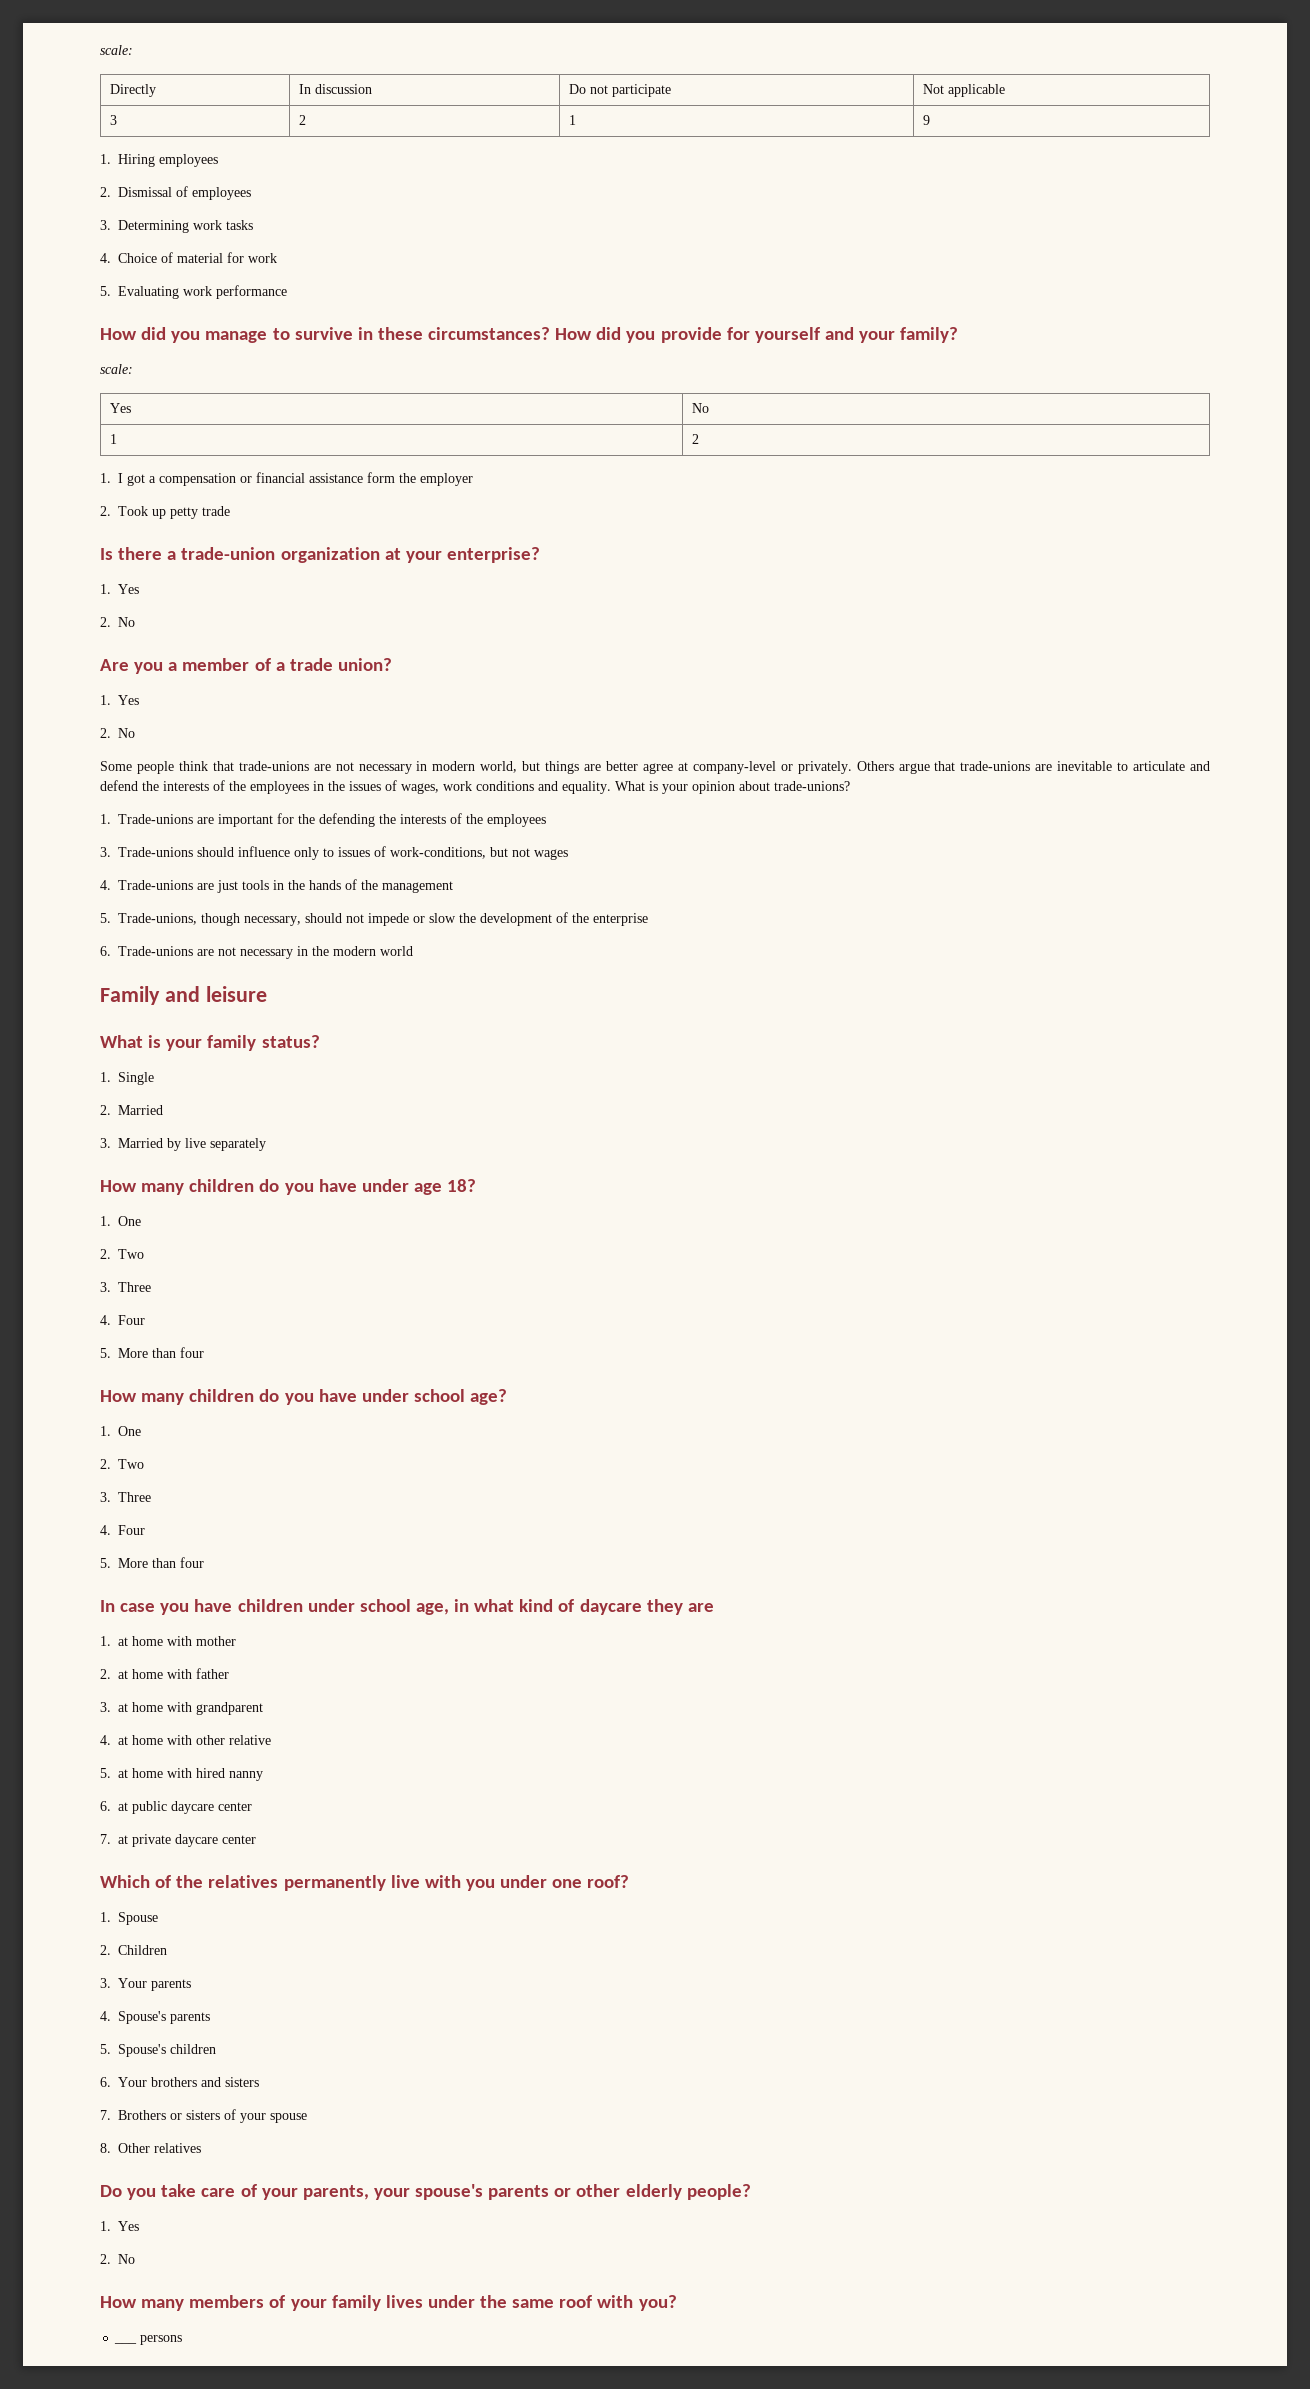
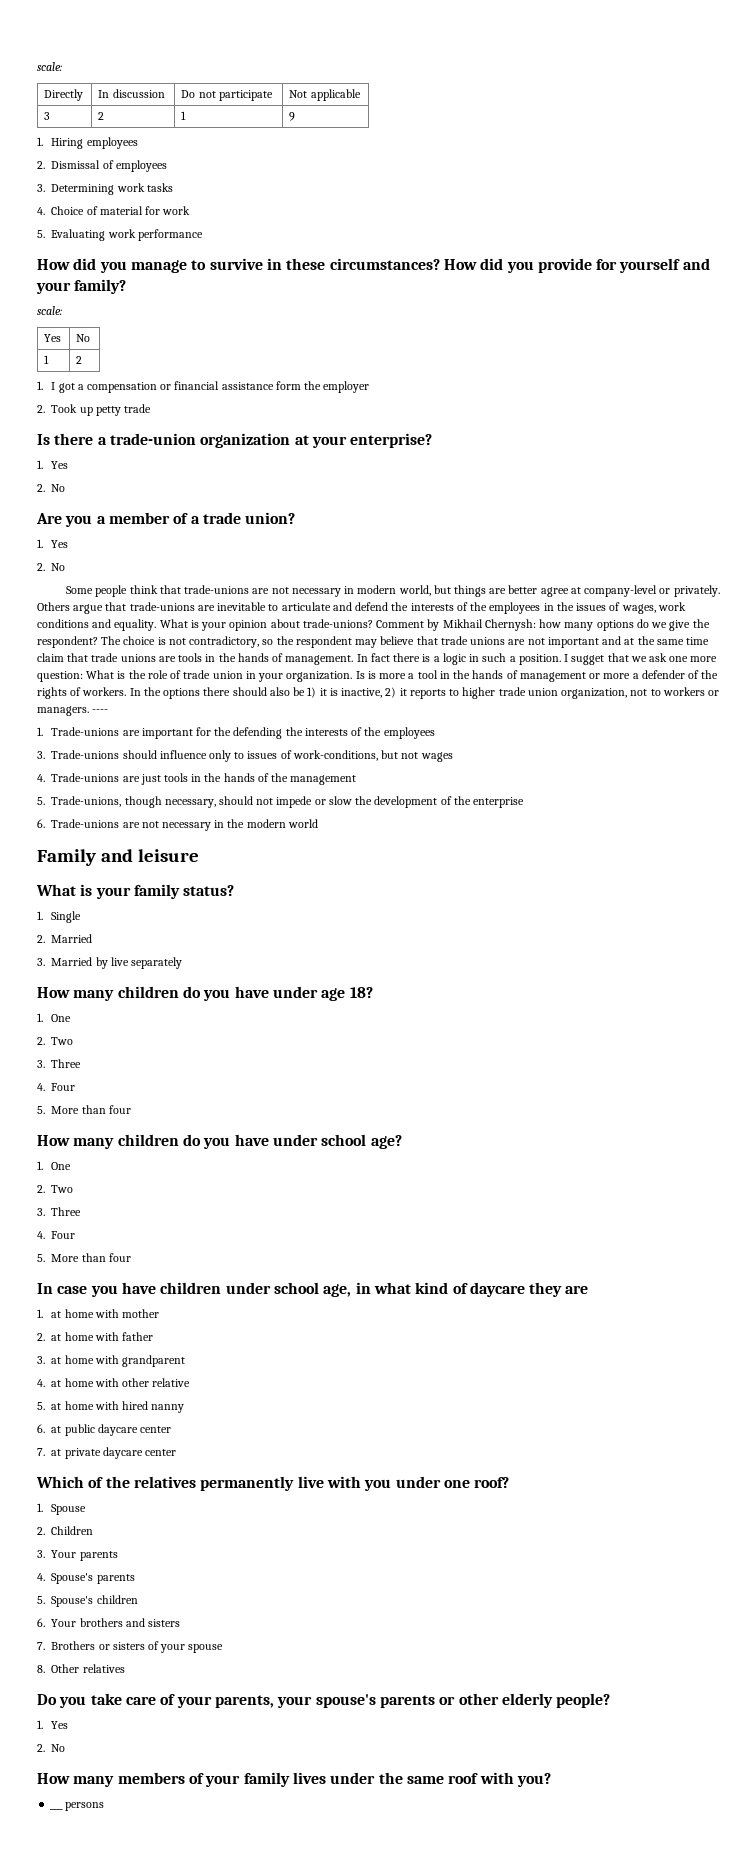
+ Comment by Mikhail Chernysh: how many options do we give the respondent? The choice is not contradictory, so the respondent may believe that trade unions are not important and at the same time claim that trade unions are tools in the hands of management. In fact there is a logic in such a position. I sugget that we ask one more question: What is the role of trade union in your organization. Is is more a tool in the hands of management or more a defender of the rights of workers. In the options there should also be 1) it is inactive, 2) it reports to higher trade union organization, not to workers or managers. ----

